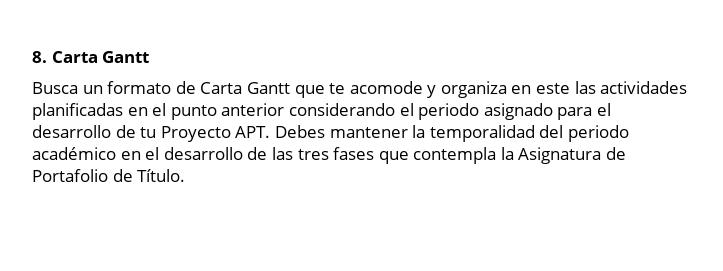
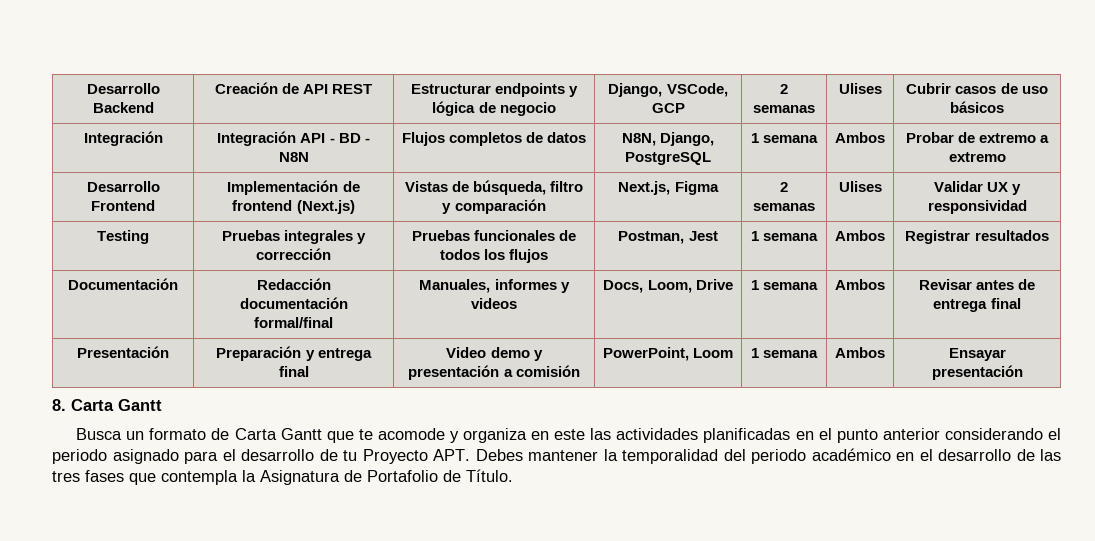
+ Desarrollo Backend | Creación de API REST | Estructurar endpoints y lógica de negocio | Django, VSCode, GCP | 2 semanas | Ulises | Cubrir casos de uso básicos
+ Integración | Integración API - BD - N8N | Flujos completos de datos | N8N, Django, PostgreSQL | 1 semana | Ambos | Probar de extremo a extremo
+ Desarrollo Frontend | Implementación de frontend (Next.js) | Vistas de búsqueda, filtro y comparación | Next.js, Figma | 2 semanas | Ulises | Validar UX y responsividad
+ Testing | Pruebas integrales y corrección | Pruebas funcionales de todos los flujos | Postman, Jest | 1 semana | Ambos | Registrar resultados
+ Documentación | Redacción documentación formal/final | Manuales, informes y videos | Docs, Loom, Drive | 1 semana | Ambos | Revisar antes de entrega final
+ Presentación | Preparación y entrega final | Video demo y presentación a comisión | PowerPoint, Loom | 1 semana | Ambos | Ensayar presentación

